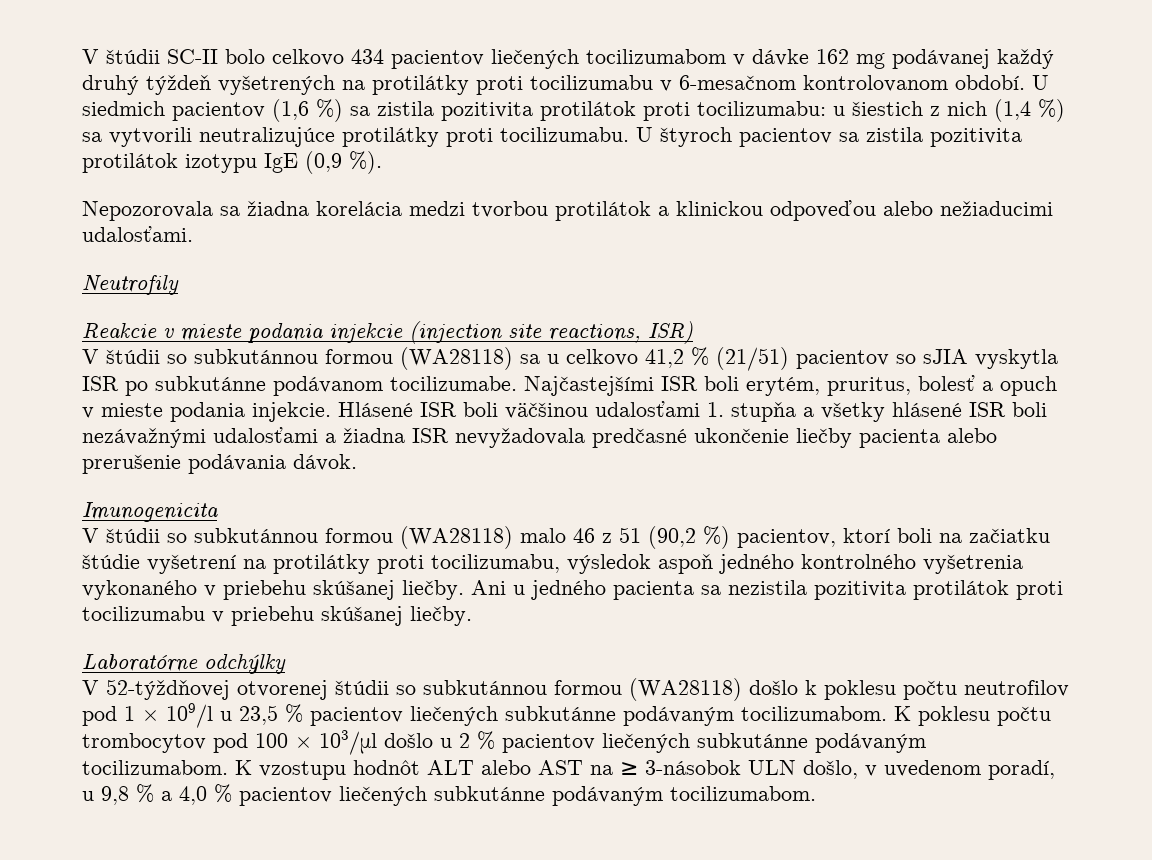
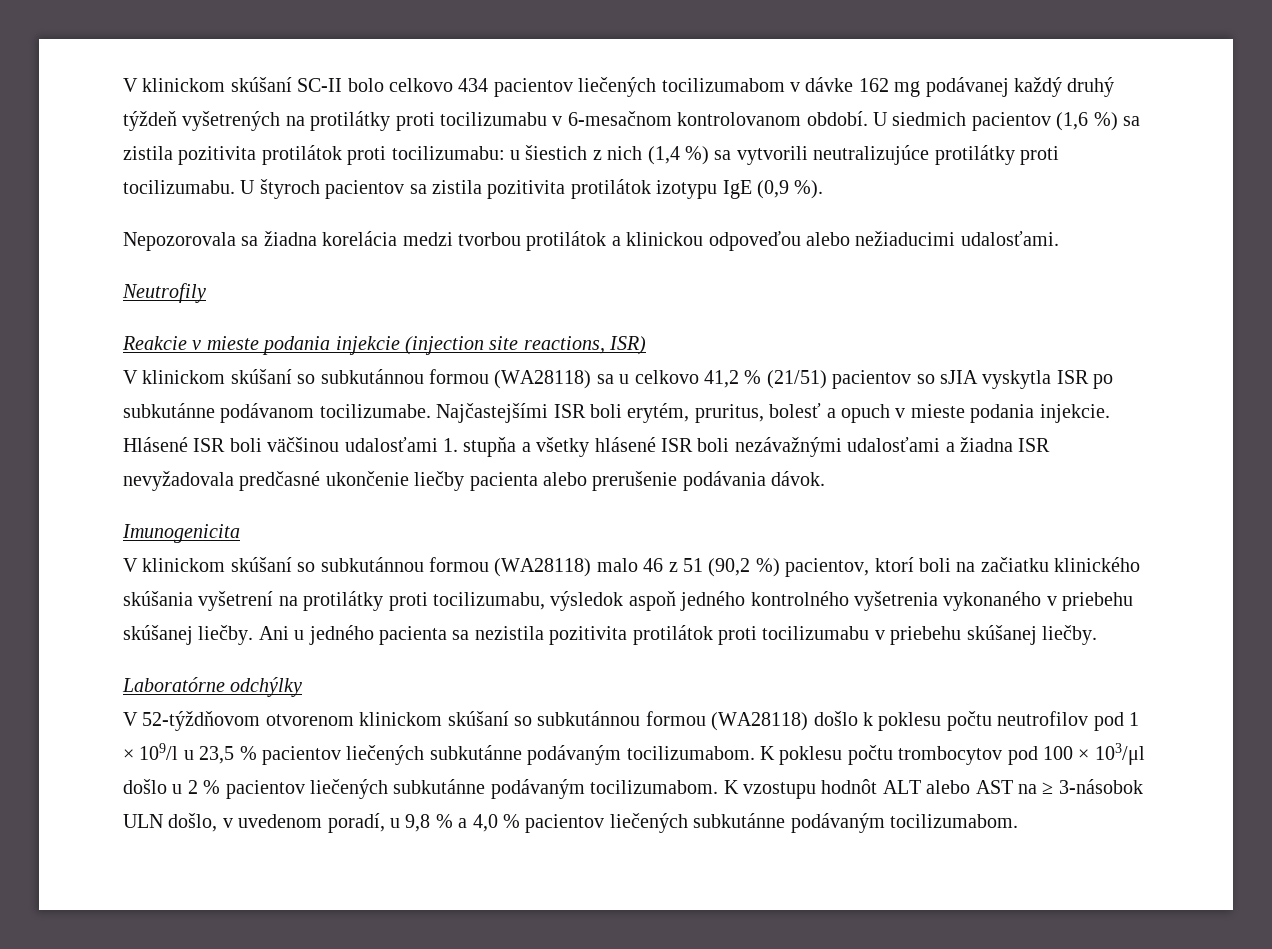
- V štúdii SC-II bolo celkovo 434 pacientov liečených tocilizumabom v dávke 162 mg podávanej každý druhý týždeň vyšetrených na protilátky proti tocilizumabu v 6-mesačnom kontrolovanom období.
+ V klinickom skúšaní SC-II bolo celkovo 434 pacientov liečených tocilizumabom v dávke 162 mg podávanej každý druhý týždeň vyšetrených na protilátky proti tocilizumabu v 6-mesačnom kontrolovanom období.
- V štúdii so subkutánnou formou (WA28118) sa u celkovo 41,2 % (21/51) pacientov so sJIA vyskytla ISR po subkutánne podávanom tocilizumabe.
+ V klinickom skúšaní so subkutánnou formou (WA28118) sa u celkovo 41,2 % (21/51) pacientov so sJIA vyskytla ISR po subkutánne podávanom tocilizumabe.
- V štúdii so subkutánnou formou (WA28118) malo 46 z 51 (90,2 %) pacientov, ktorí boli na začiatku štúdie vyšetrení na protilátky proti tocilizumabu, výsledok aspoň jedného kontrolného vyšetrenia vykonaného v priebehu skúšanej liečby.
+ V klinickom skúšaní so subkutánnou formou (WA28118) malo 46 z 51 (90,2 %) pacientov, ktorí boli na začiatku klinického skúšania vyšetrení na protilátky proti tocilizumabu, výsledok aspoň jedného kontrolného vyšetrenia vykonaného v priebehu skúšanej liečby.
- V 52-týždňovej otvorenej štúdii so subkutánnou formou (WA28118) došlo k poklesu počtu neutrofilov pod 1 × 109/l u 23,5 % pacientov liečených subkutánne podávaným tocilizumabom.
+ V 52-týždňovom otvorenom klinickom skúšaní so subkutánnou formou (WA28118) došlo k poklesu počtu neutrofilov pod 1 × 109/l u 23,5 % pacientov liečených subkutánne podávaným tocilizumabom.

